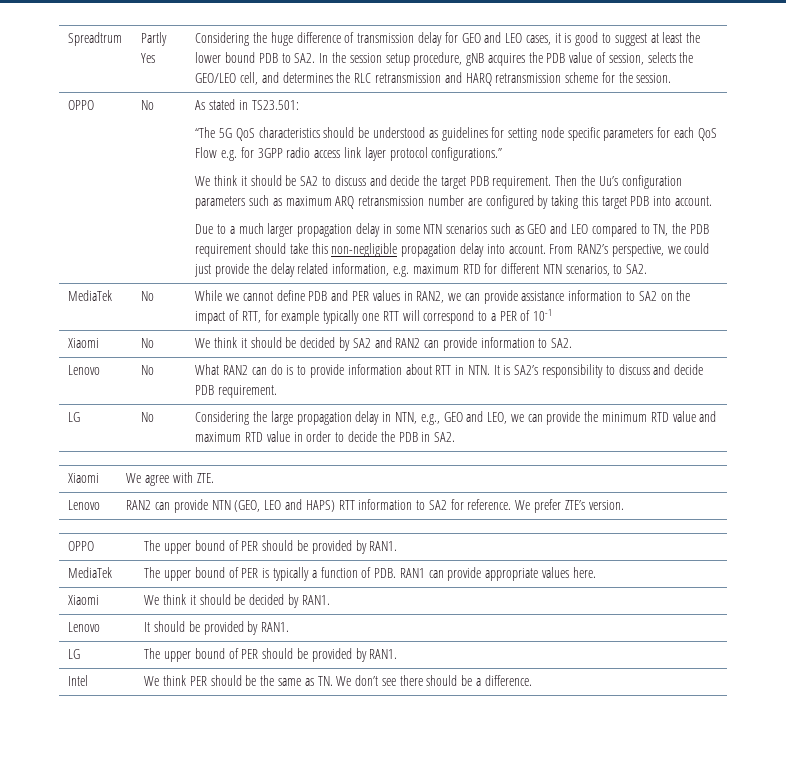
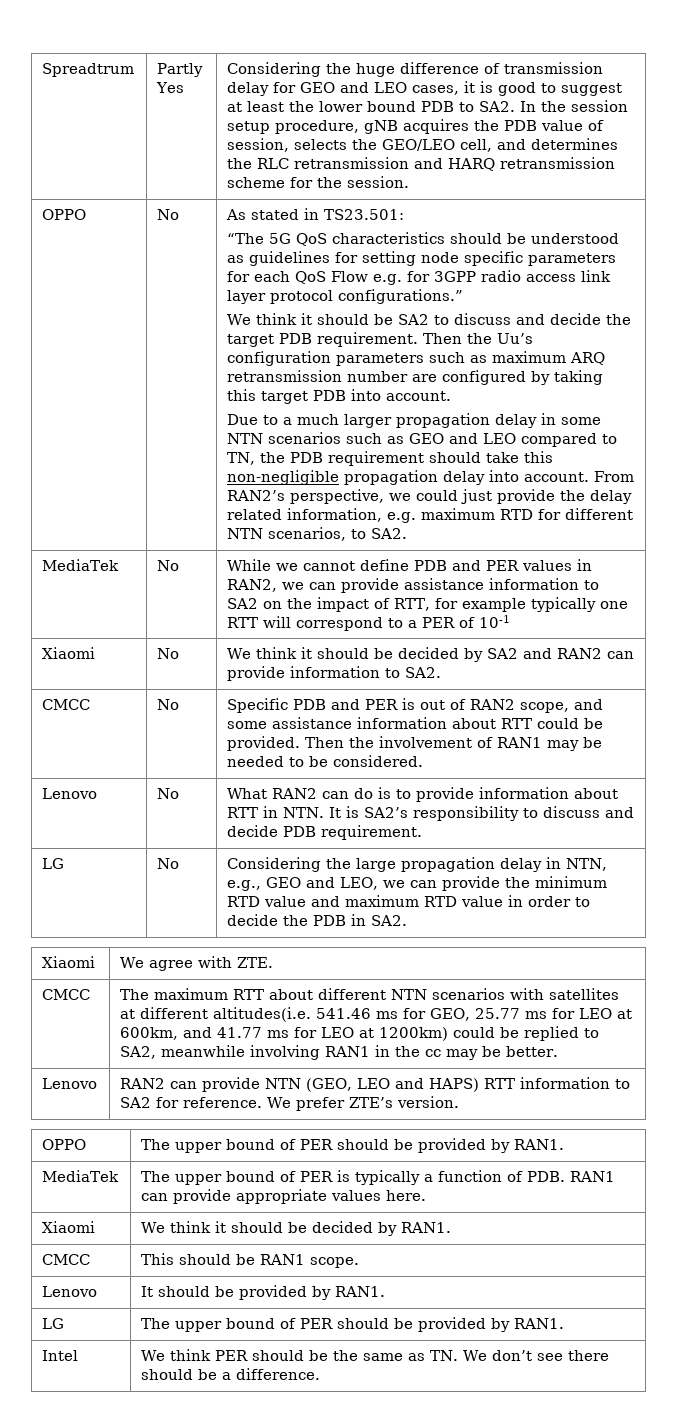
+ CMCC | No | Specific PDB and PER is out of RAN2 scope, and some assistance information about RTT could be provided. Then the involvement of RAN1 may be needed to be considered.
+ CMCC | The maximum RTT about different NTN scenarios with satellites at different altitudes(i.e. 541.46 ms for GEO, 25.77 ms for LEO at 600km, and 41.77 ms for LEO at 1200km) could be replied to SA2, meanwhile involving RAN1 in the cc may be better.
+ CMCC | This should be RAN1 scope.

